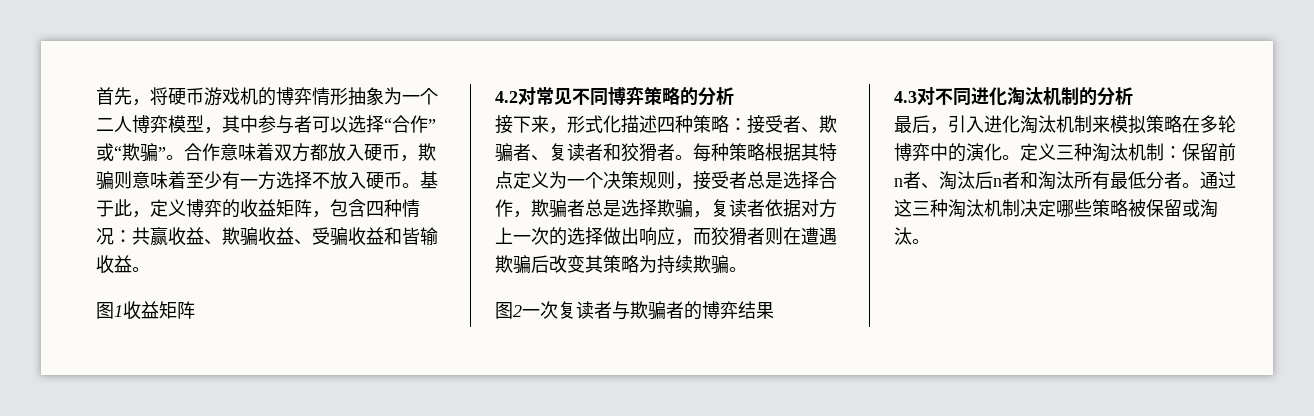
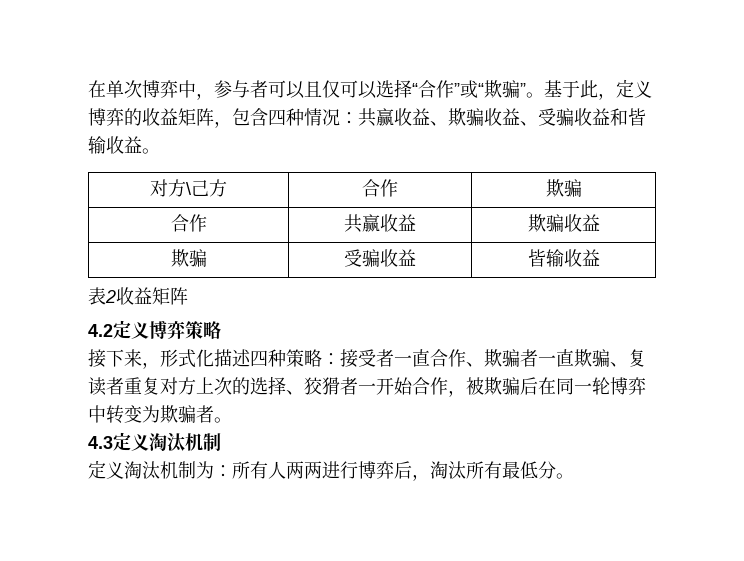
- 首先，将硬币游戏机的博弈情形抽象为一个二人博弈模型，其中参与者可以选择“合作”或“欺骗”。
+ 在单次博弈中，参与者可以且仅可以选择“合作”或“欺骗”。
- 合作意味着双方都放入硬币，欺骗则意味着至少有一方选择不放入硬币。
- 图1收益矩阵
+ 对方\己方 | 合作 | 欺骗
+ 合作 | 共赢收益 | 欺骗收益
+ 欺骗 | 受骗收益 | 皆输收益
+ 表2收益矩阵
- 4.2对常见不同博弈策略的分析
+ 4.2定义博弈策略
- 接下来，形式化描述四种策略：接受者、欺骗者、复读者和狡猾者。每种策略根据其特点定义为一个决策规则，接受者总是选择合作，欺骗者总是选择欺骗，复读者依据对方上一次的选择做出响应，而狡猾者则在遭遇欺骗后改变其策略为持续欺骗。
- 图2一次复读者与欺骗者的博弈结果
+ 接下来，形式化描述四种策略：接受者一直合作、欺骗者一直欺骗、复读者重复对方上次的选择、狡猾者一开始合作，被欺骗后在同一轮博弈中转变为欺骗者。
- 4.3对不同进化淘汰机制的分析
- 最后，引入进化淘汰机制来模拟策略在多轮博弈中的演化。定义三种淘汰机制：保留前n者、淘汰后n者和淘汰所有最低分者。通过这三种淘汰机制决定哪些策略被保留或淘汰。
+ 4.3定义淘汰机制
+ 定义淘汰机制为：所有人两两进行博弈后，淘汰所有最低分。

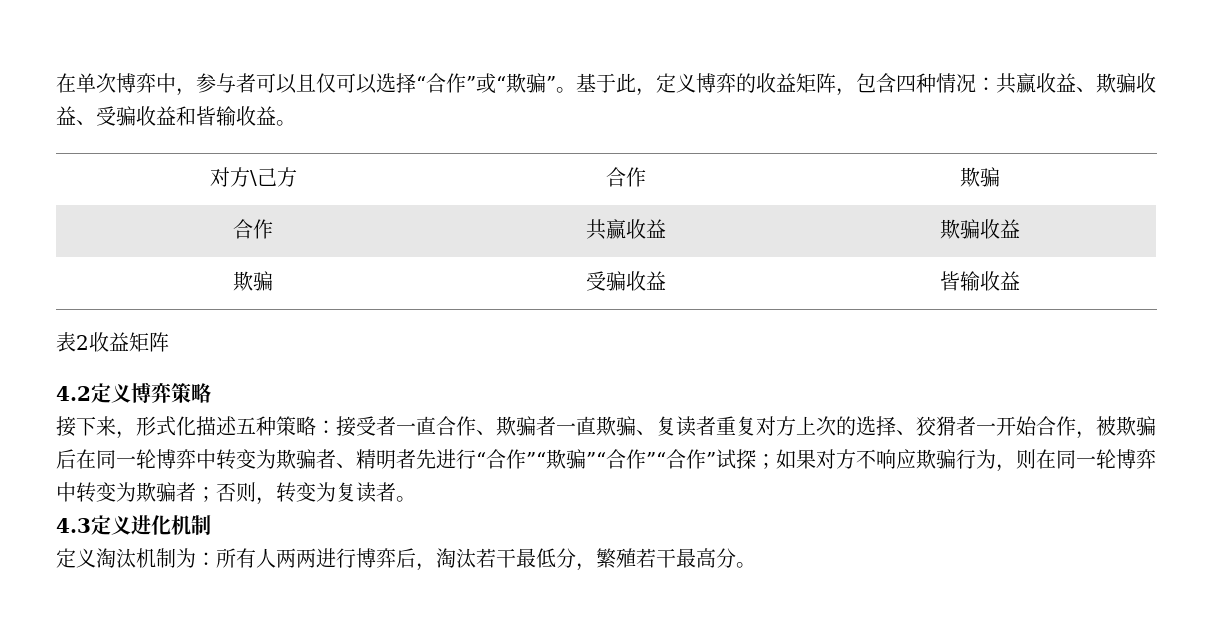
- 接下来，形式化描述四种策略：接受者一直合作、欺骗者一直欺骗、复读者重复对方上次的选择、狡猾者一开始合作，被欺骗后在同一轮博弈中转变为欺骗者。
+ 接下来，形式化描述五种策略：接受者一直合作、欺骗者一直欺骗、复读者重复对方上次的选择、狡猾者一开始合作，被欺骗后在同一轮博弈中转变为欺骗者、精明者先进行“合作”“欺骗”“合作”“合作”试探；如果对方不响应欺骗行为，则在同一轮博弈中转变为欺骗者；否则，转变为复读者。
- 4.3定义淘汰机制
+ 4.3定义进化机制
- 定义淘汰机制为：所有人两两进行博弈后，淘汰所有最低分。
+ 定义淘汰机制为：所有人两两进行博弈后，淘汰若干最低分，繁殖若干最高分。

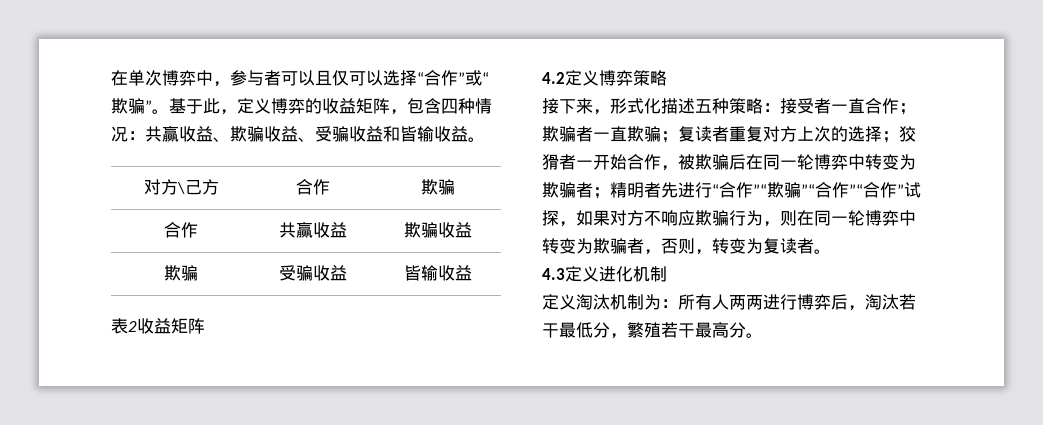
- 接受者一直合作、欺骗者一直欺骗、复读者重复对方上次的选择、狡猾者一开始合作，被欺骗后在同一轮博弈中转变为欺骗者、精明者先进行“合作”“欺骗”“合作”“合作”试探；如果对方不响应欺骗行为，则在同一轮博弈中转变为欺骗者；否则，转变为复读者。
+ 接受者一直合作；欺骗者一直欺骗；复读者重复对方上次的选择；狡猾者一开始合作，被欺骗后在同一轮博弈中转变为欺骗者；精明者先进行“合作”“欺骗”“合作”“合作”试探，如果对方不响应欺骗行为，则在同一轮博弈中转变为欺骗者，否则，转变为复读者。

